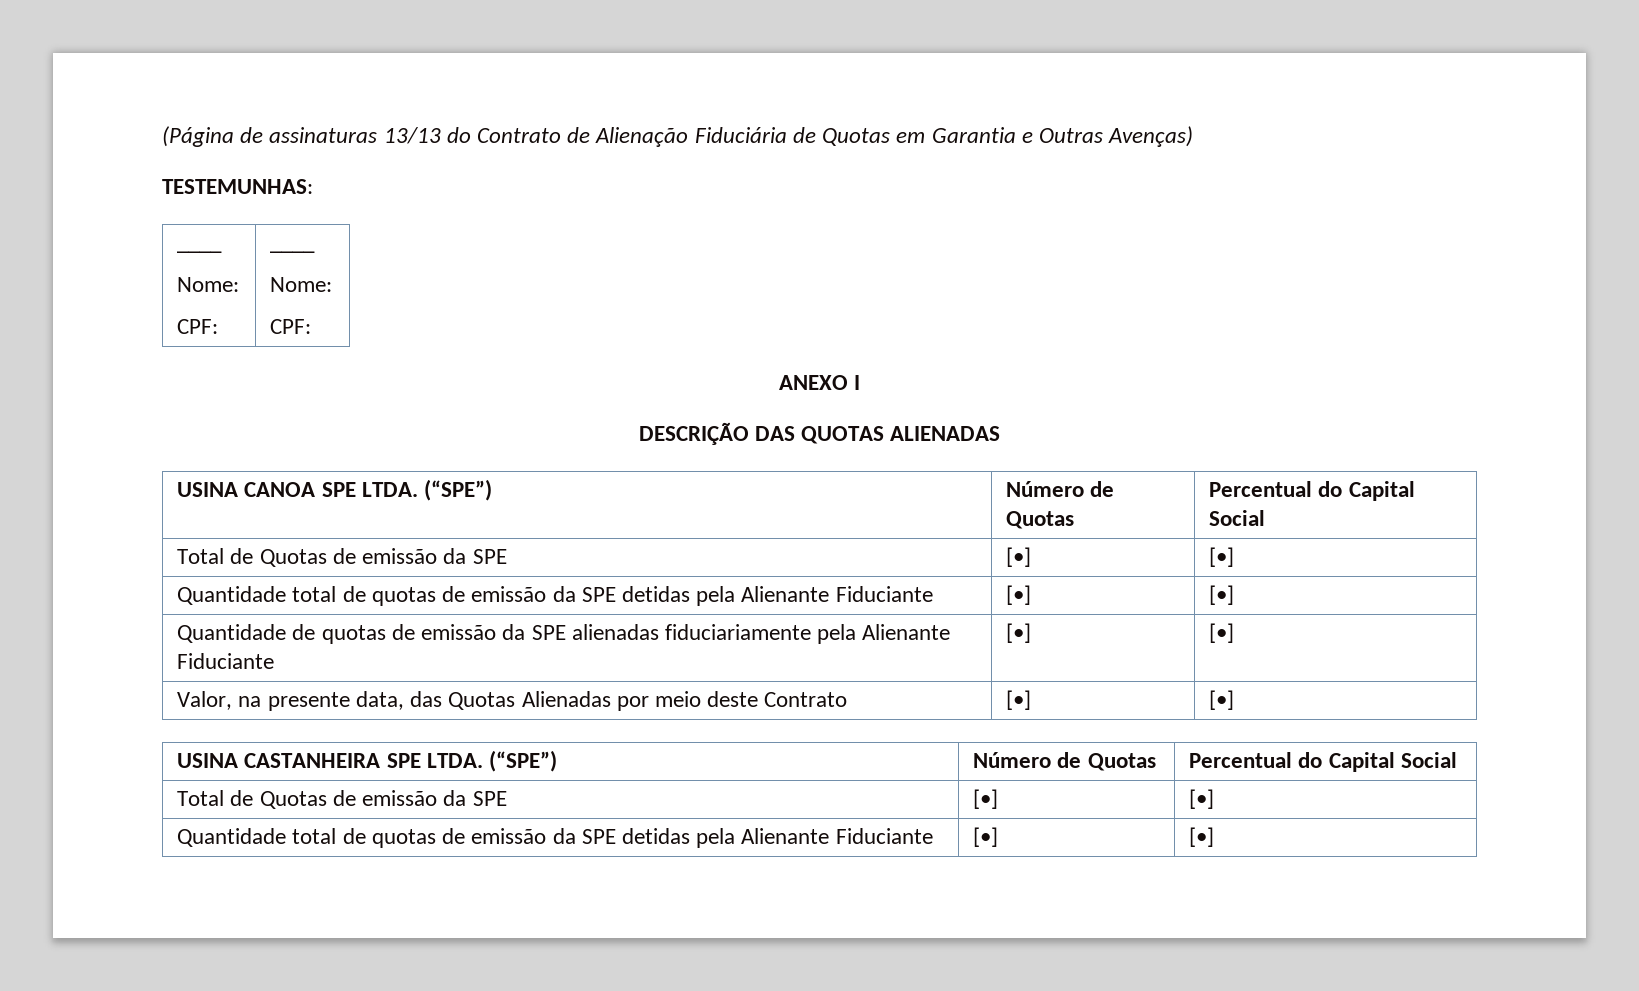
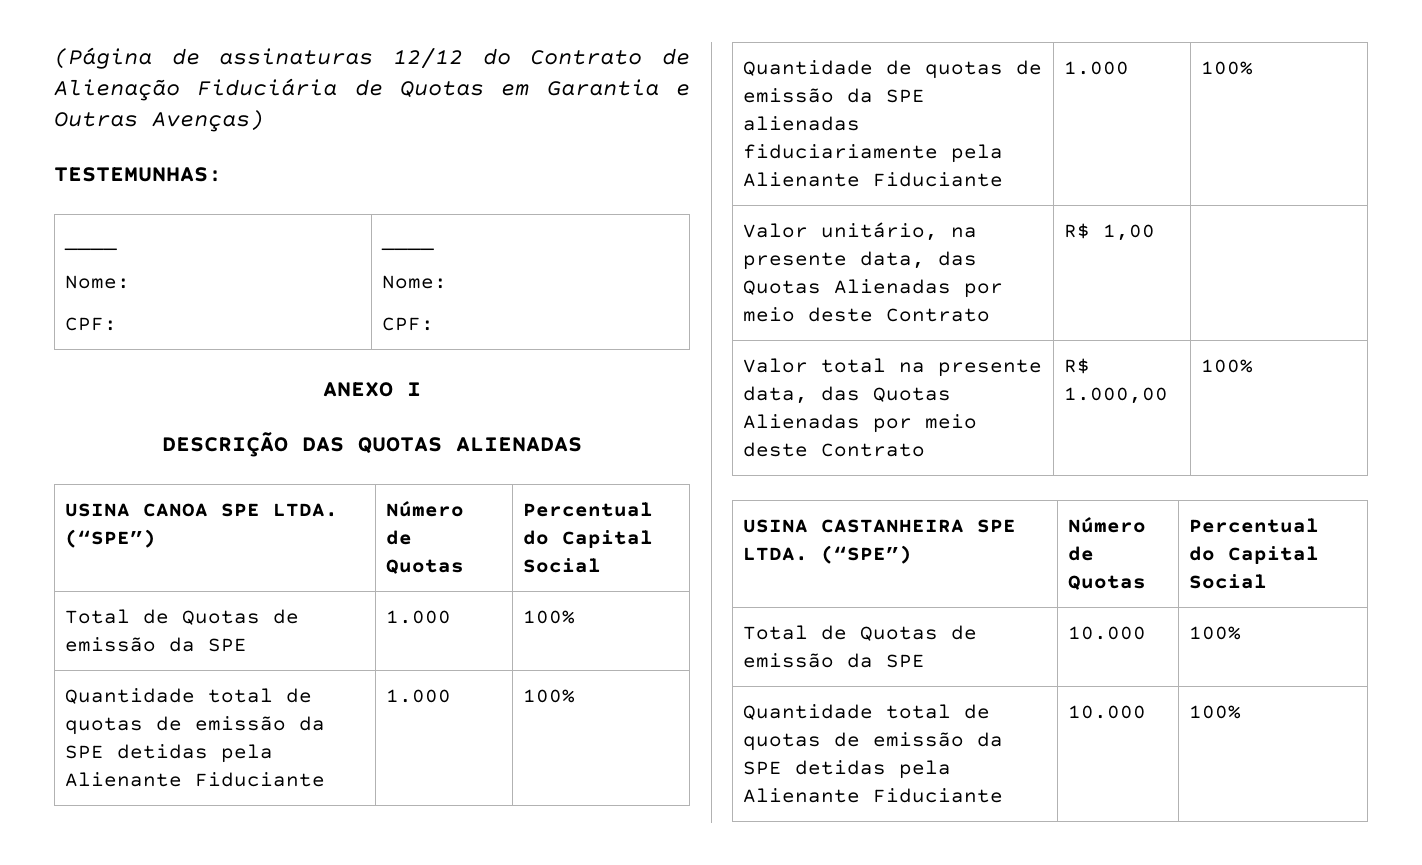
- (Página de assinaturas 13/13 do Contrato de Alienação Fiduciária de Quotas em Garantia e Outras Avenças)
+ (Página de assinaturas 12/12 do Contrato de Alienação Fiduciária de Quotas em Garantia e Outras Avenças)
  USINA CANOA SPE LTDA. (“SPE”) | Número de Quotas | Percentual do Capital Social
- Total de Quotas de emissão da SPE | [•] | [•]
- Quantidade total de quotas de emissão da SPE detidas pela Alienante Fiduciante | [•] | [•]
+ Total de Quotas de emissão da SPE | 1.000 | 100%
+ Quantidade total de quotas de emissão da SPE detidas pela Alienante Fiduciante | 1.000 | 100%
- Quantidade de quotas de emissão da SPE alienadas fiduciariamente pela Alienante Fiduciante | [•] | [•]
- Valor, na presente data, das Quotas Alienadas por meio deste Contrato | [•] | [•]
+ Quantidade de quotas de emissão da SPE alienadas fiduciariamente pela Alienante Fiduciante | 1.000 | 100%
+ Valor unitário, na presente data, das Quotas Alienadas por meio deste Contrato | R$ 1,00 |
+ Valor total na presente data, das Quotas Alienadas por meio deste Contrato | R$ 1.000,00 | 100%
  USINA CASTANHEIRA SPE LTDA. (“SPE”) | Número de Quotas | Percentual do Capital Social
- Total de Quotas de emissão da SPE | [•] | [•]
- Quantidade total de quotas de emissão da SPE detidas pela Alienante Fiduciante | [•] | [•]
+ Total de Quotas de emissão da SPE | 10.000 | 100%
+ Quantidade total de quotas de emissão da SPE detidas pela Alienante Fiduciante | 10.000 | 100%

